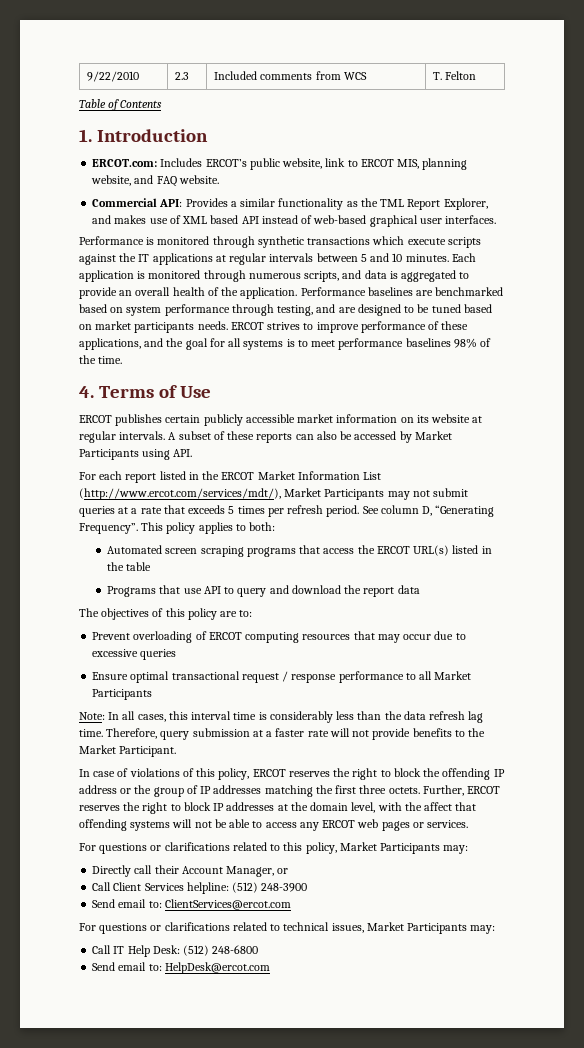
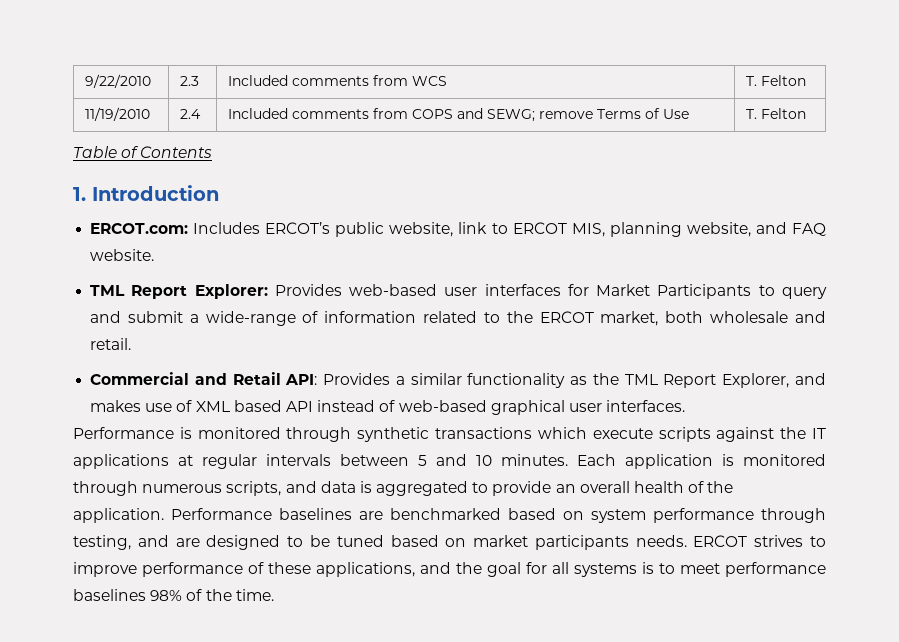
+ 11/19/2010 | 2.4 | Included comments from COPS and SEWG; remove Terms of Use | T. Felton
+ TML Report Explorer: Provides web-based user interfaces for Market Participants to query and submit a wide-range of information related to the ERCOT market, both wholesale and retail.
- Commercial API: Provides a similar functionality as the TML Report Explorer, and makes use of XML based API instead of web-based graphical user interfaces.
+ Commercial and Retail API: Provides a similar functionality as the TML Report Explorer, and makes use of XML based API instead of web-based graphical user interfaces.
- 4. Terms of Use
- ERCOT publishes certain publicly accessible market information on its website at regular intervals. A subset of these reports can also be accessed by Market Participants using API.
- For each report listed in the ERCOT Market Information List (http://www.ercot.com/services/mdt/), Market Participants may not submit queries at a rate that exceeds 5 times per refresh period. See column D, “Generating Frequency”. This policy applies to both:
- Automated screen scraping programs that access the ERCOT URL(s) listed in the table
- Programs that use API to query and download the report data
- The objectives of this policy are to:
- Prevent overloading of ERCOT computing resources that may occur due to excessive queries
- Ensure optimal transactional request / response performance to all Market Participants
- Note: In all cases, this interval time is considerably less than the data refresh lag time. Therefore, query submission at a faster rate will not provide benefits to the Market Participant.
- In case of violations of this policy, ERCOT reserves the right to block the offending IP address or the group of IP addresses matching the first three octets. Further, ERCOT reserves the right to block IP addresses at the domain level, with the affect that offending systems will not be able to access any ERCOT web pages or services.
- For questions or clarifications related to this policy, Market Participants may:
- Directly call their Account Manager, or
- Call Client Services helpline: (512) 248-3900
- Send email to: ClientServices@ercot.com
- For questions or clarifications related to technical issues, Market Participants may:
- Call IT Help Desk: (512) 248-6800
- Send email to: HelpDesk@ercot.com

